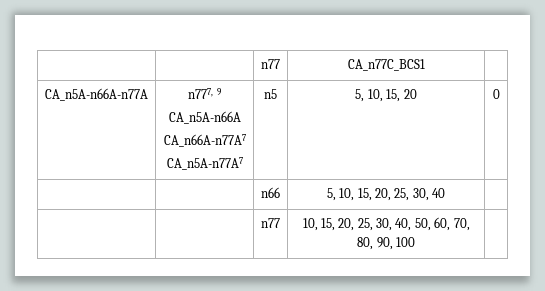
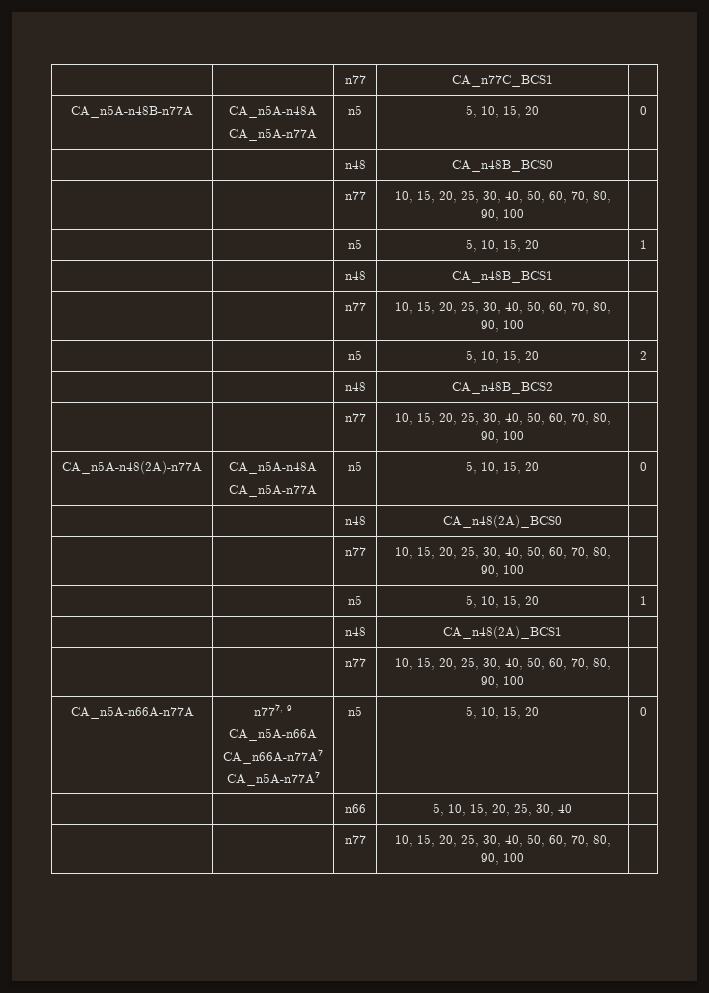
+ CA_n5A-n48B-n77A | CA_n5A-n48A
+ CA_n5A-n77A | n5 | 5, 10, 15, 20 | 0
+ | | n48 | CA_n48B_BCS0 |
+ | | n77 | 10, 15, 20, 25, 30, 40, 50, 60, 70, 80, 90, 100 |
+ | | n5 | 5, 10, 15, 20 | 1
+ | | n48 | CA_n48B_BCS1 |
+ | | n77 | 10, 15, 20, 25, 30, 40, 50, 60, 70, 80, 90, 100 |
+ | | n5 | 5, 10, 15, 20 | 2
+ | | n48 | CA_n48B_BCS2 |
+ | | n77 | 10, 15, 20, 25, 30, 40, 50, 60, 70, 80, 90, 100 |
+ CA_n5A-n48(2A)-n77A | CA_n5A-n48A
+ CA_n5A-n77A | n5 | 5, 10, 15, 20 | 0
+ | | n48 | CA_n48(2A)_BCS0 |
+ | | n77 | 10, 15, 20, 25, 30, 40, 50, 60, 70, 80, 90, 100 |
+ | | n5 | 5, 10, 15, 20 | 1
+ | | n48 | CA_n48(2A)_BCS1 |
+ | | n77 | 10, 15, 20, 25, 30, 40, 50, 60, 70, 80, 90, 100 |

